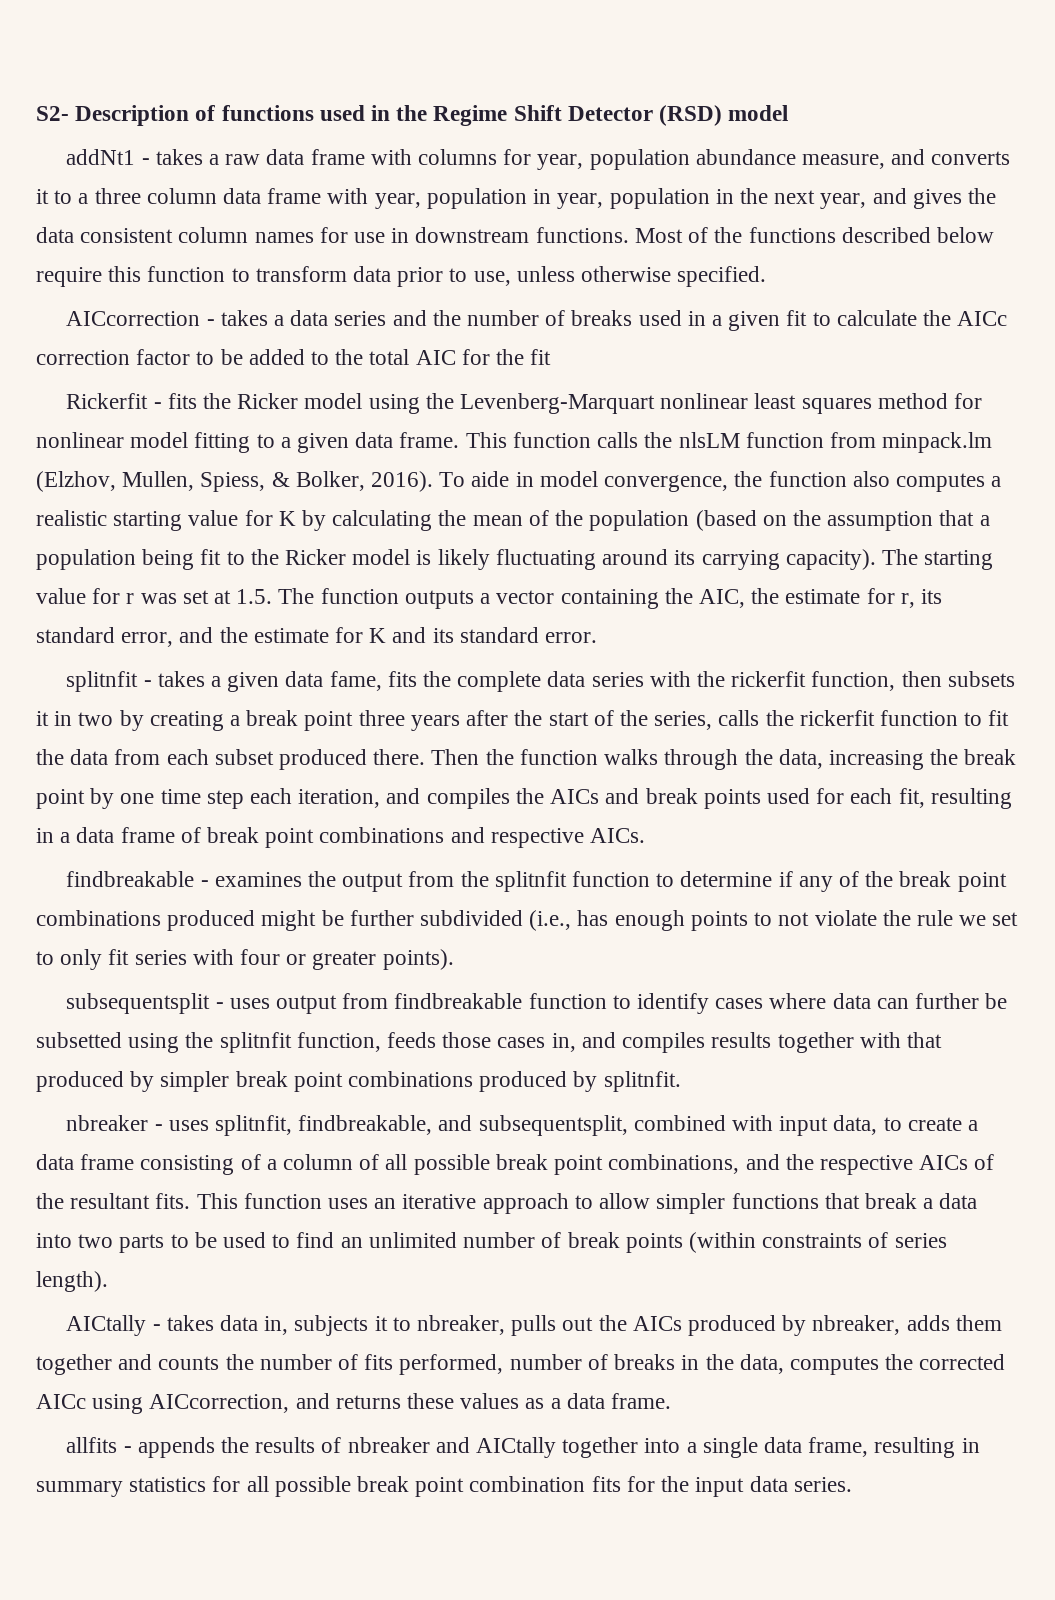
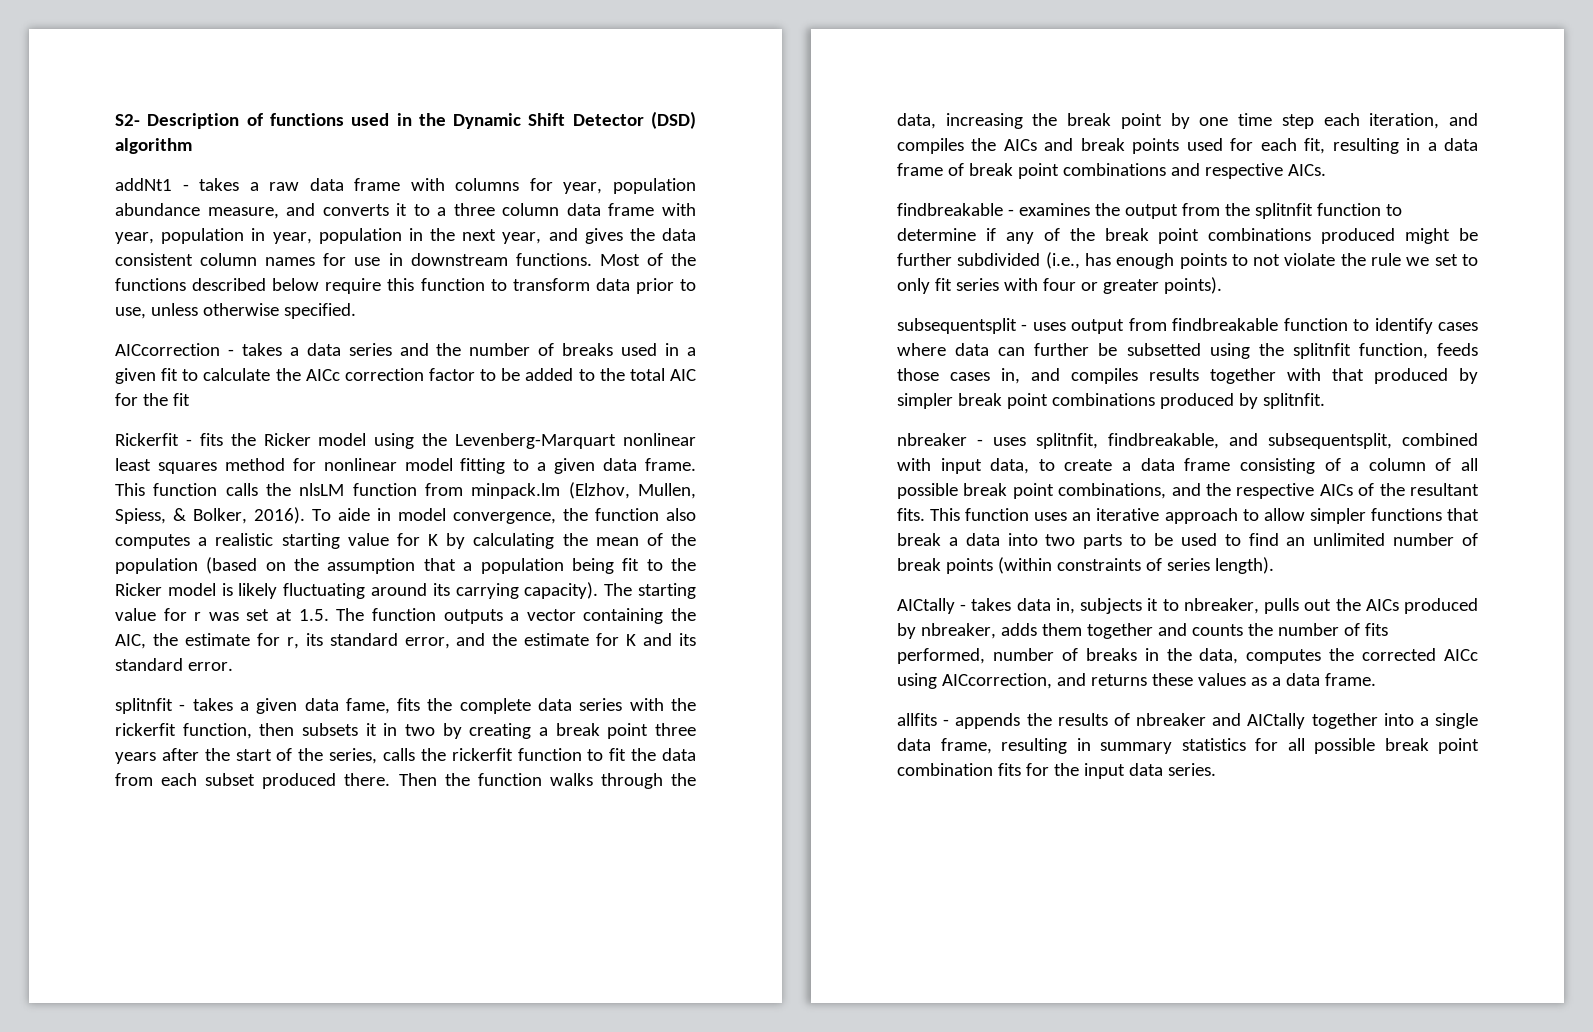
- S2- Description of functions used in the Regime Shift Detector (RSD) model
+ S2- Description of functions used in the Dynamic Shift Detector (DSD) algorithm

